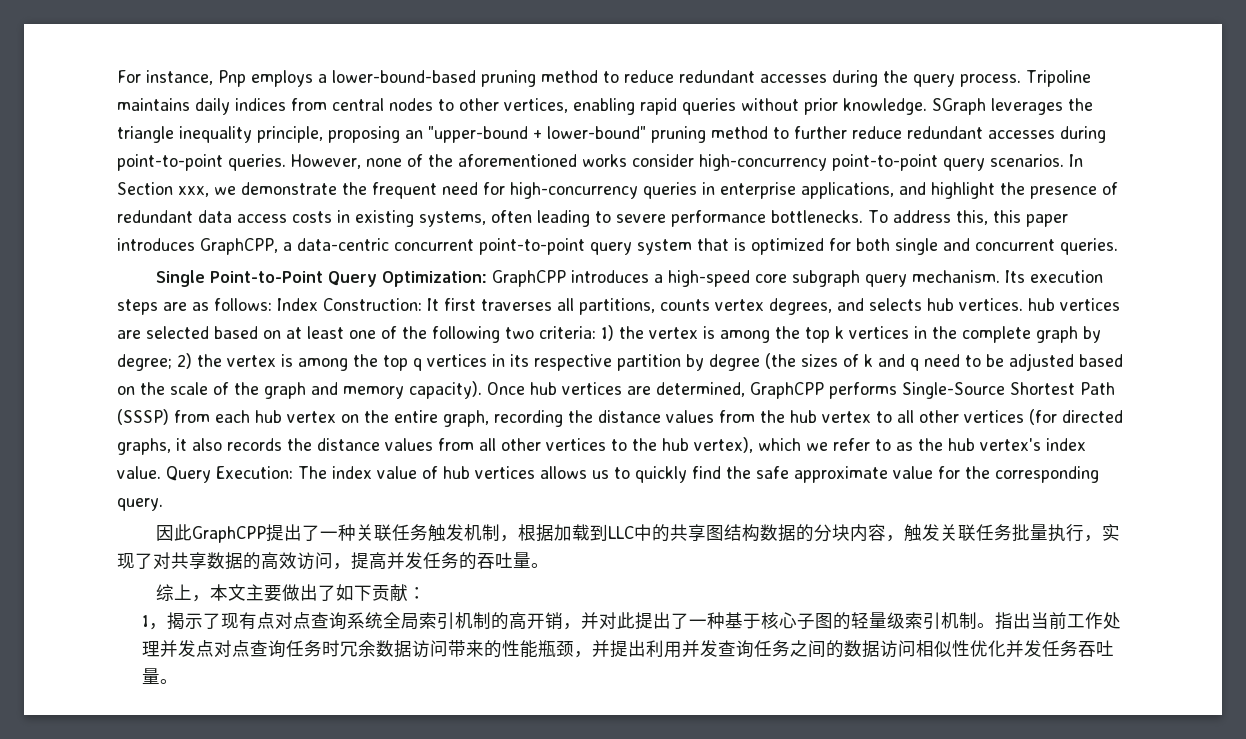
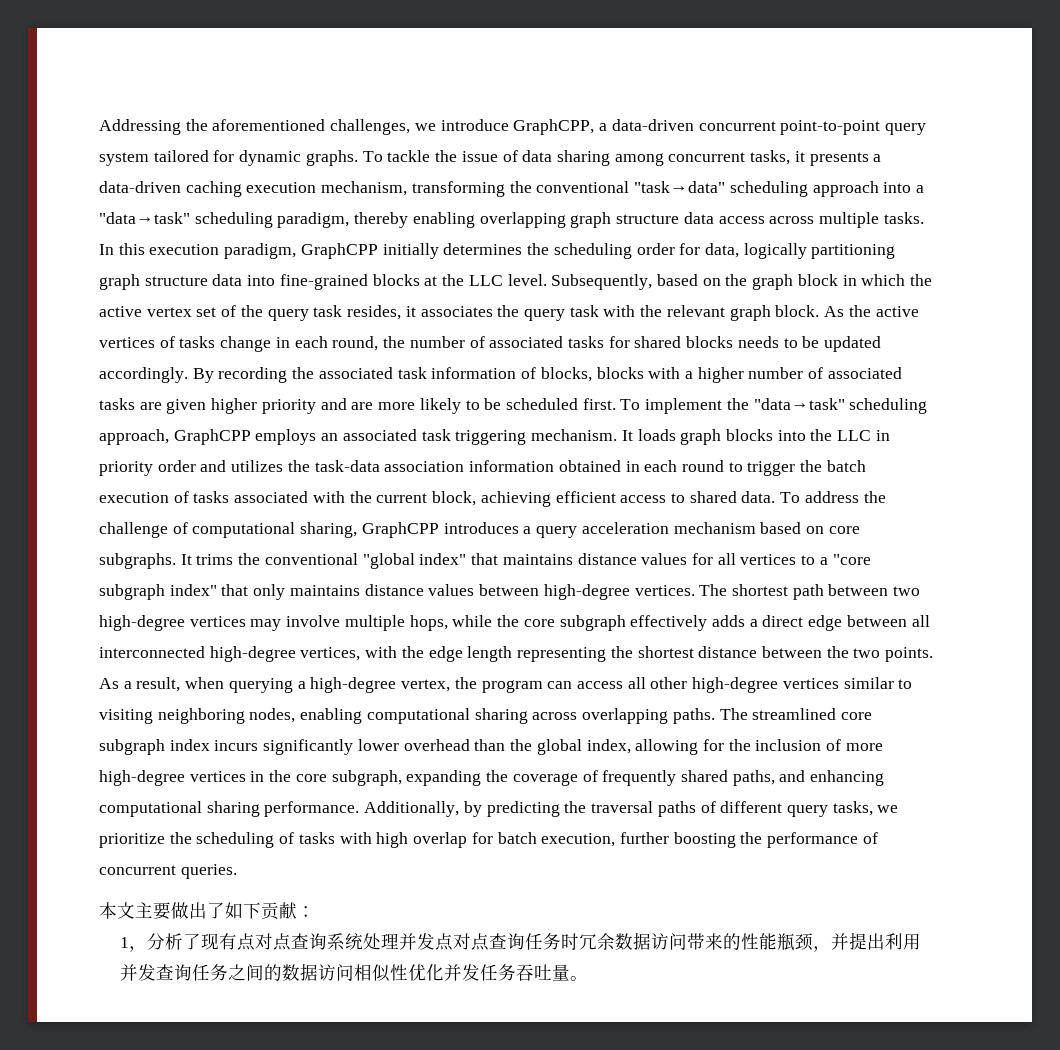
- For instance, Pnp employs a lower-bound-based pruning method to reduce redundant accesses during the query process. Tripoline maintains daily indices from central nodes to other vertices, enabling rapid queries without prior knowledge. SGraph leverages the triangle inequality principle, proposing an "upper-bound + lower-bound" pruning method to further reduce redundant accesses during point-to-point queries. However, none of the aforementioned works consider high-concurrency point-to-point query scenarios. In Section xxx, we demonstrate the frequent need for high-concurrency queries in enterprise applications, and highlight the presence of redundant data access costs in existing systems, often leading to severe performance bottlenecks. To address this, this paper introduces GraphCPP, a data-centric concurrent point-to-point query system that is optimized for both single and concurrent queries.
- Single Point-to-Point Query Optimization: GraphCPP introduces a high-speed core subgraph query mechanism. Its execution steps are as follows: Index Construction: It first traverses all partitions, counts vertex degrees, and selects hub vertices. hub vertices are selected based on at least one of the following two criteria: 1) the vertex is among the top k vertices in the complete graph by degree; 2) the vertex is among the top q vertices in its respective partition by degree (the sizes of k and q need to be adjusted based on the scale of the graph and memory capacity). Once hub vertices are determined, GraphCPP performs Single-Source Shortest Path (SSSP) from each hub vertex on the entire graph, recording the distance values from the hub vertex to all other vertices (for directed graphs, it also records the distance values from all other vertices to the hub vertex), which we refer to as the hub vertex's index value. Query Execution: The index value of hub vertices allows us to quickly find the safe approximate value for the corresponding query.
- 因此GraphCPP提出了一种关联任务触发机制，根据加载到LLC中的共享图结构数据的分块内容，触发关联任务批量执行，实现了对共享数据的高效访问，提高并发任务的吞吐量。
- 综上，本文主要做出了如下贡献：
+ Addressing the aforementioned challenges, we introduce GraphCPP, a data-driven concurrent point-to-point query system tailored for dynamic graphs. To tackle the issue of data sharing among concurrent tasks, it presents a data-driven caching execution mechanism, transforming the conventional "task→data" scheduling approach into a "data→task" scheduling paradigm, thereby enabling overlapping graph structure data access across multiple tasks. In this execution paradigm, GraphCPP initially determines the scheduling order for data, logically partitioning graph structure data into fine-grained blocks at the LLC level. Subsequently, based on the graph block in which the active vertex set of the query task resides, it associates the query task with the relevant graph block. As the active vertices of tasks change in each round, the number of associated tasks for shared blocks needs to be updated accordingly. By recording the associated task information of blocks, blocks with a higher number of associated tasks are given higher priority and are more likely to be scheduled first. To implement the "data→task" scheduling approach, GraphCPP employs an associated task triggering mechanism. It loads graph blocks into the LLC in priority order and utilizes the task-data association information obtained in each round to trigger the batch execution of tasks associated with the current block, achieving efficient access to shared data. To address the challenge of computational sharing, GraphCPP introduces a query acceleration mechanism based on core subgraphs. It trims the conventional "global index" that maintains distance values for all vertices to a "core subgraph index" that only maintains distance values between high-degree vertices. The shortest path between two high-degree vertices may involve multiple hops, while the core subgraph effectively adds a direct edge between all interconnected high-degree vertices, with the edge length representing the shortest distance between the two points. As a result, when querying a high-degree vertex, the program can access all other high-degree vertices similar to visiting neighboring nodes, enabling computational sharing across overlapping paths. The streamlined core subgraph index incurs significantly lower overhead than the global index, allowing for the inclusion of more high-degree vertices in the core subgraph, expanding the coverage of frequently shared paths, and enhancing computational sharing performance. Additionally, by predicting the traversal paths of different query tasks, we prioritize the scheduling of tasks with high overlap for batch execution, further boosting the performance of concurrent queries.
+ 本文主要做出了如下贡献：
- 1，揭示了现有点对点查询系统全局索引机制的高开销，并对此提出了一种基于核心子图的轻量级索引机制。指出当前工作处理并发点对点查询任务时冗余数据访问带来的性能瓶颈，并提出利用并发查询任务之间的数据访问相似性优化并发任务吞吐量。
+ 1，分析了现有点对点查询系统处理并发点对点查询任务时冗余数据访问带来的性能瓶颈，并提出利用并发查询任务之间的数据访问相似性优化并发任务吞吐量。

